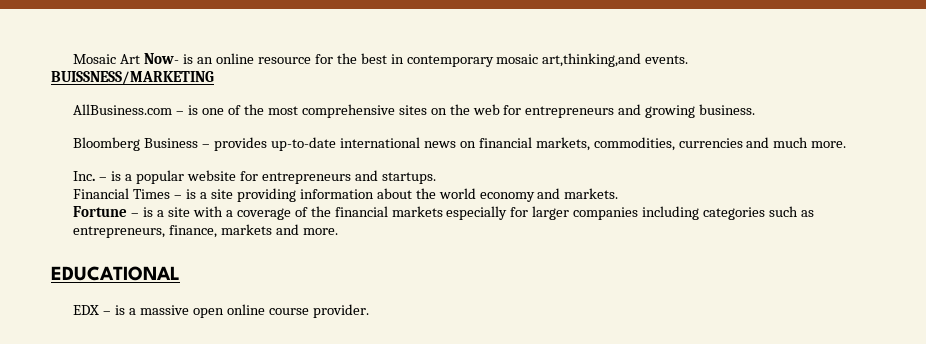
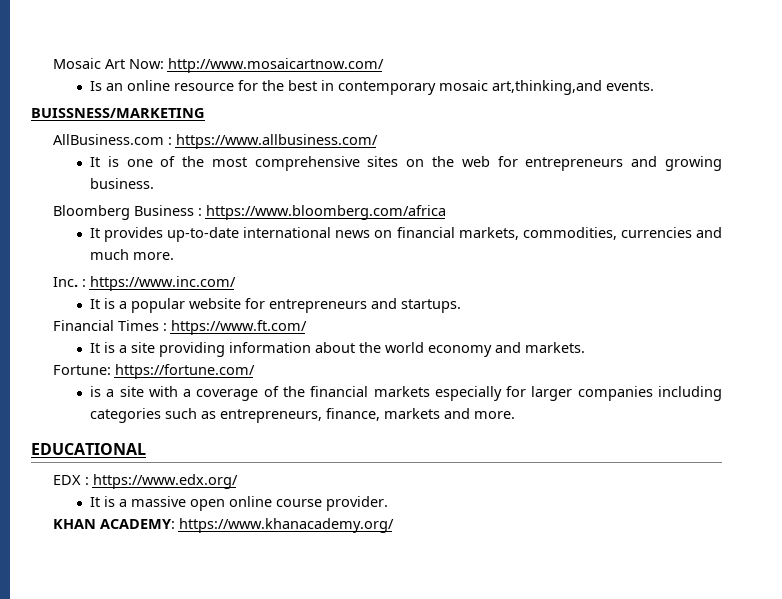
- Mosaic Art Now- is an online resource for the best in contemporary mosaic art,thinking,and events.
+ Mosaic Art Now: http://www.mosaicartnow.com/
+ Is an online resource for the best in contemporary mosaic art,thinking,and events.
- AllBusiness.com – is one of the most comprehensive sites on the web for entrepreneurs and growing business.
+ AllBusiness.com : https://www.allbusiness.com/
+ It is one of the most comprehensive sites on the web for entrepreneurs and growing business.
- Bloomberg Business – provides up-to-date international news on financial markets, commodities, currencies and much more.
+ Bloomberg Business : https://www.bloomberg.com/africa
+ It provides up-to-date international news on financial markets, commodities, currencies and much more.
- Inc. – is a popular website for entrepreneurs and startups.
+ Inc. : https://www.inc.com/
+ It is a popular website for entrepreneurs and startups.
- Financial Times – is a site providing information about the world economy and markets.
+ Financial Times : https://www.ft.com/
+ It is a site providing information about the world economy and markets.
- Fortune – is a site with a coverage of the financial markets especially for larger companies including categories such as entrepreneurs, finance, markets and more.
+ Fortune: https://fortune.com/
+ is a site with a coverage of the financial markets especially for larger companies including categories such as entrepreneurs, finance, markets and more.
- EDX – is a massive open online course provider.
+ EDX : https://www.edx.org/
+ It is a massive open online course provider.
+ KHAN ACADEMY: https://www.khanacademy.org/

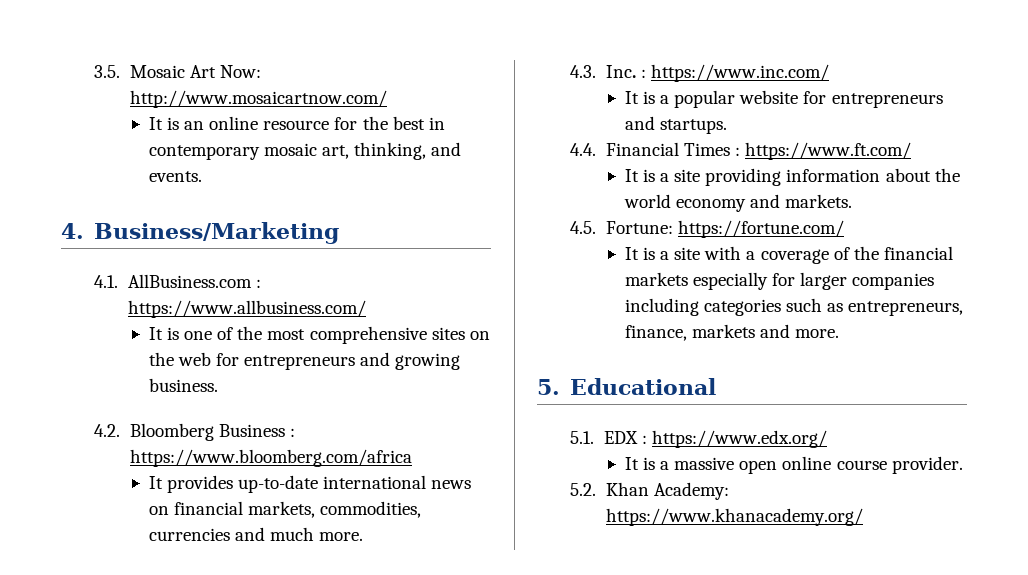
- Mosaic Art Now: http://www.mosaicartnow.com/
+ 3.5. Mosaic Art Now: http://www.mosaicartnow.com/
- Is an online resource for the best in contemporary mosaic art,thinking,and events.
- BUISSNESS/MARKETING
- AllBusiness.com : https://www.allbusiness.com/
+ It is an online resource for the best in contemporary mosaic art, thinking, and events.
+ 4. Business/Marketing
+ 4.1. AllBusiness.com : https://www.allbusiness.com/
- Bloomberg Business : https://www.bloomberg.com/africa
+ 4.2. Bloomberg Business : https://www.bloomberg.com/africa
- Inc. : https://www.inc.com/
+ 4.3. Inc. : https://www.inc.com/
- Financial Times : https://www.ft.com/
+ 4.4. Financial Times : https://www.ft.com/
- Fortune: https://fortune.com/
+ 4.5. Fortune: https://fortune.com/
- is a site with a coverage of the financial markets especially for larger companies including categories such as entrepreneurs, finance, markets and more.
+ It is a site with a coverage of the financial markets especially for larger companies including categories such as entrepreneurs, finance, markets and more.
- EDUCATIONAL
- EDX : https://www.edx.org/
+ 5. Educational
+ 5.1. EDX : https://www.edx.org/
- KHAN ACADEMY: https://www.khanacademy.org/
+ 5.2. Khan Academy: https://www.khanacademy.org/

